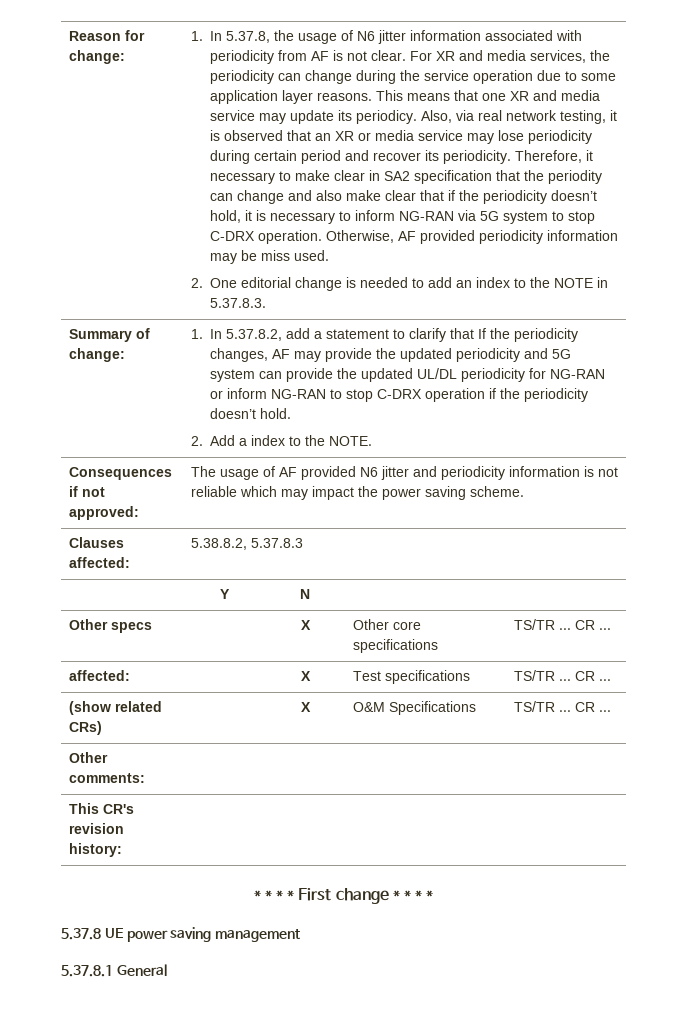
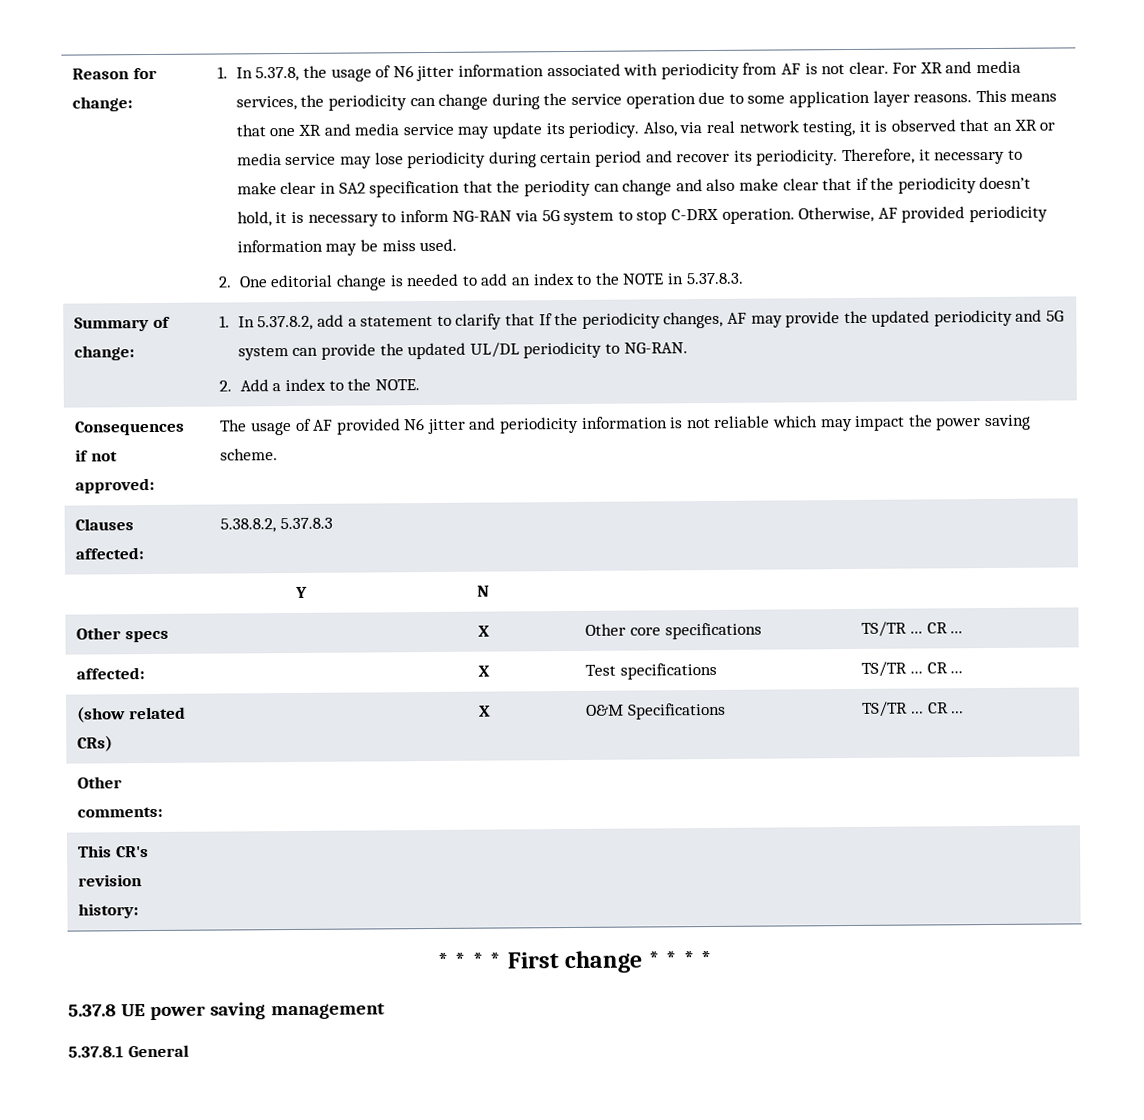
- 1. In 5.37.8.2, add a statement to clarify that If the periodicity changes, AF may provide the updated periodicity and 5G system can provide the updated UL/DL periodicity for NG-RAN or inform NG-RAN to stop C-DRX operation if the periodicity doesn’t hold.
+ 1. In 5.37.8.2, add a statement to clarify that If the periodicity changes, AF may provide the updated periodicity and 5G system can provide the updated UL/DL periodicity to NG-RAN.

